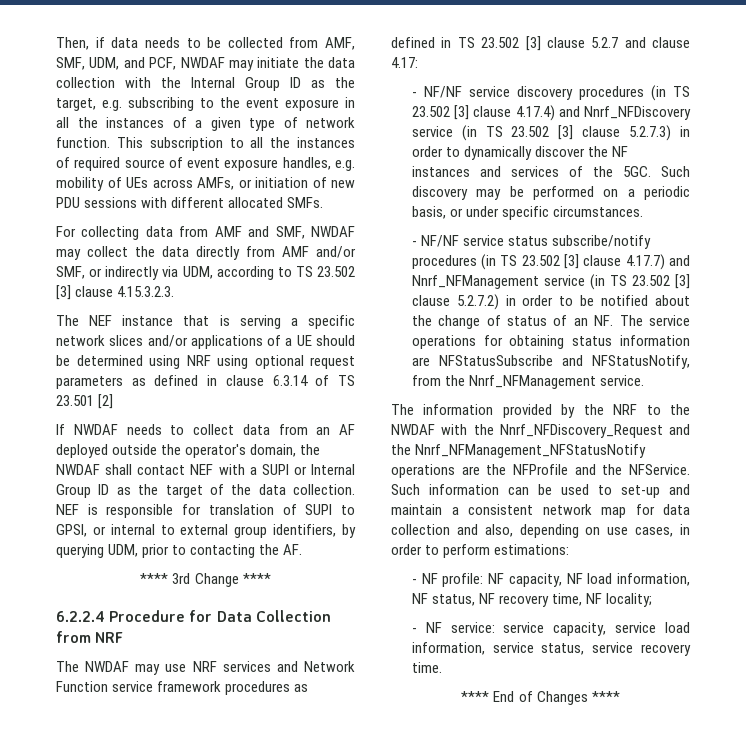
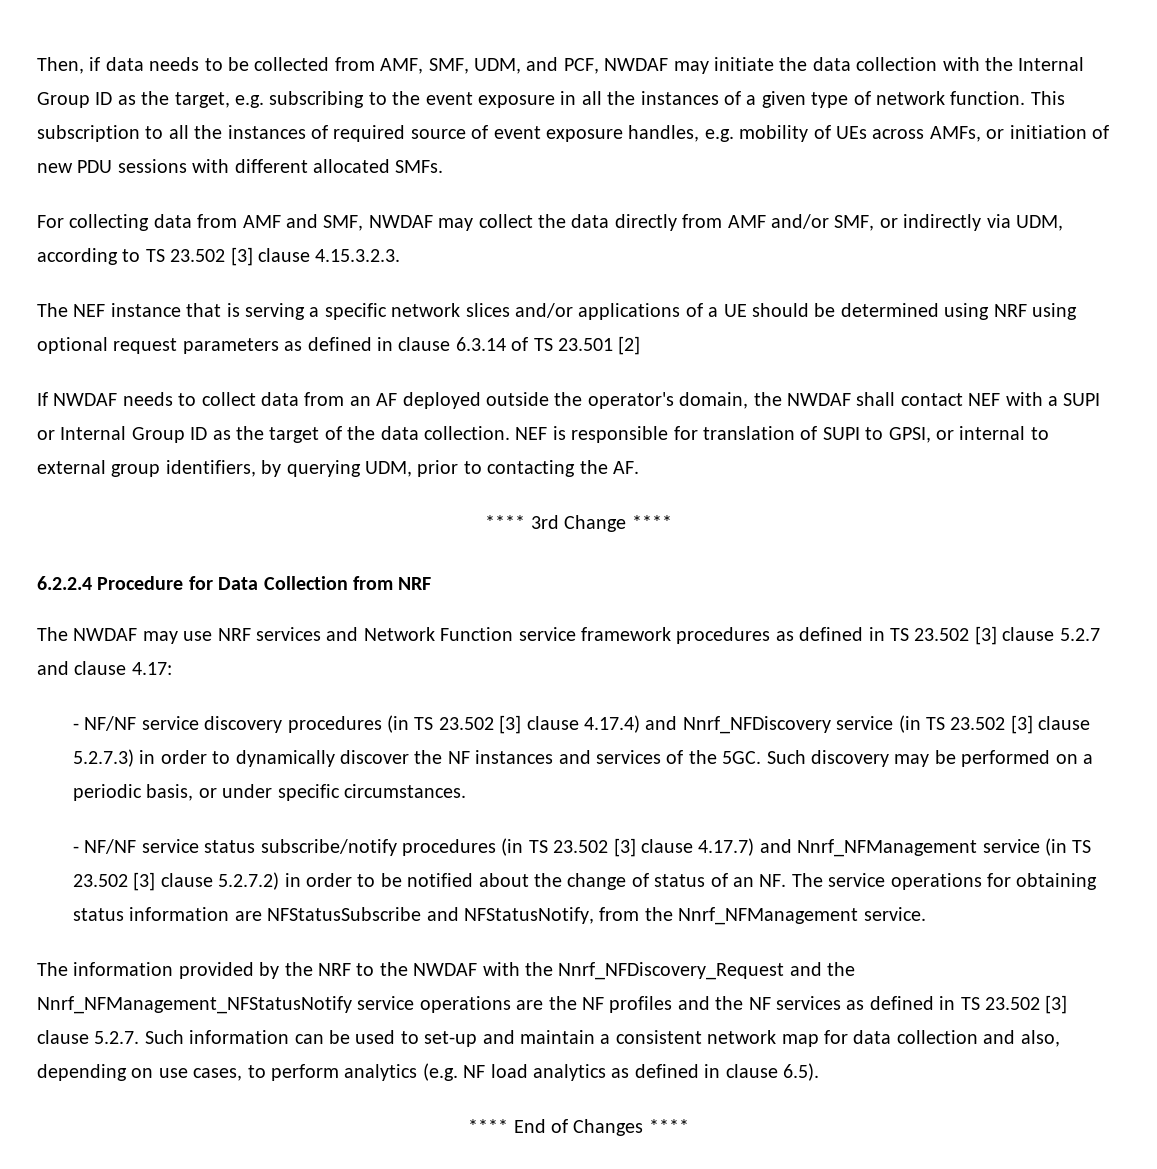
- The information provided by the NRF to the NWDAF with the Nnrf_NFDiscovery_Request and the Nnrf_NFManagement_NFStatusNotify operations are the NFProfile and the NFService. Such information can be used to set-up and maintain a consistent network map for data collection and also, depending on use cases, in order to perform estimations:
- - NF profile: NF capacity, NF load information, NF status, NF recovery time, NF locality;
- - NF service: service capacity, service load information, service status, service recovery time.
+ The information provided by the NRF to the NWDAF with the Nnrf_NFDiscovery_Request and the Nnrf_NFManagement_NFStatusNotify service operations are the NF profiles and the NF services as defined in TS 23.502 [3] clause 5.2.7. Such information can be used to set-up and maintain a consistent network map for data collection and also, depending on use cases, to perform analytics (e.g. NF load analytics as defined in clause 6.5).

